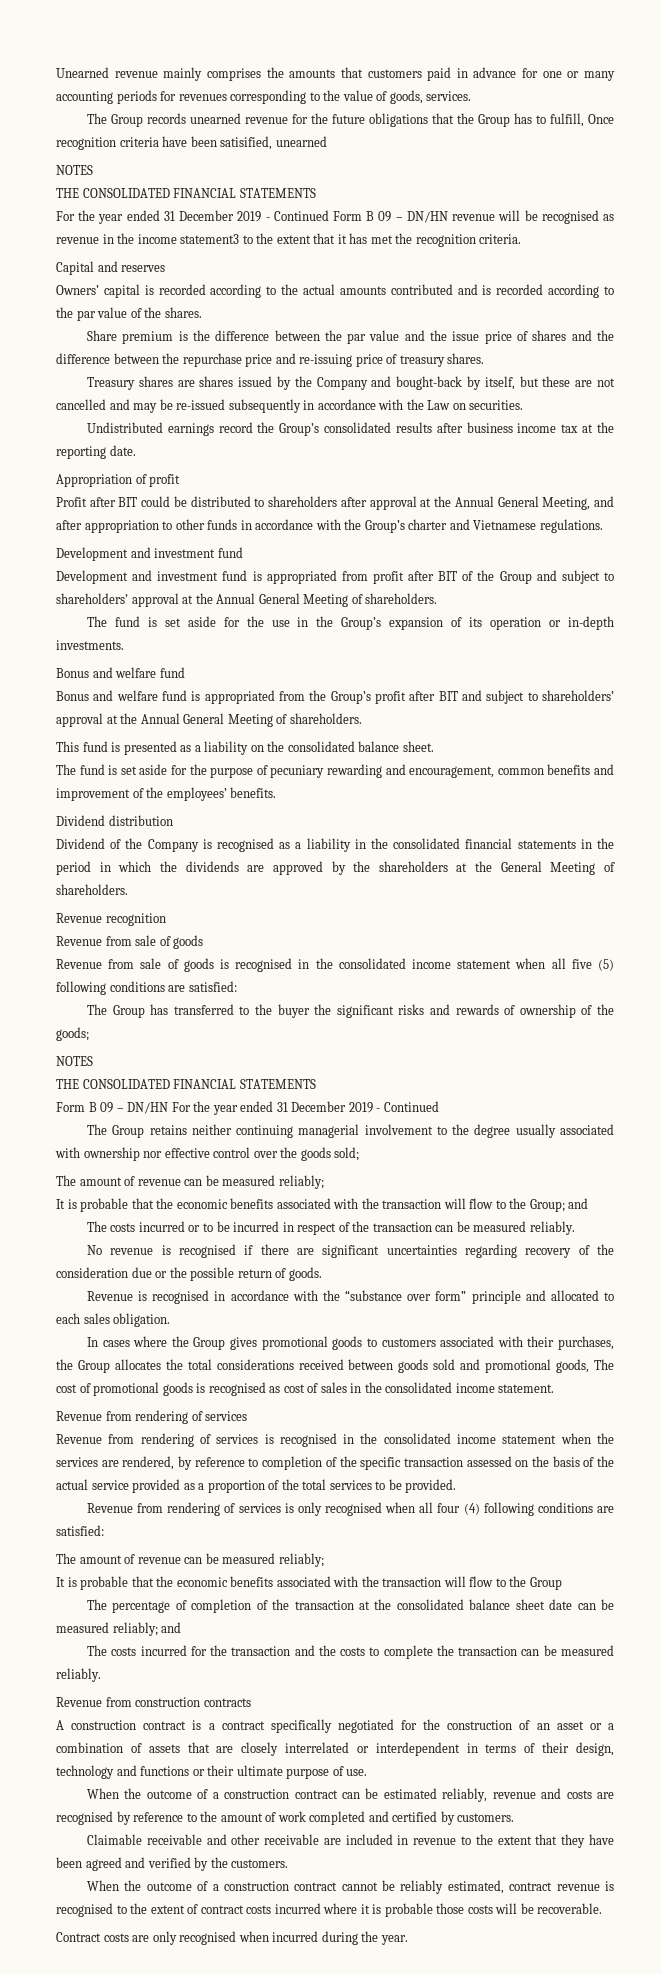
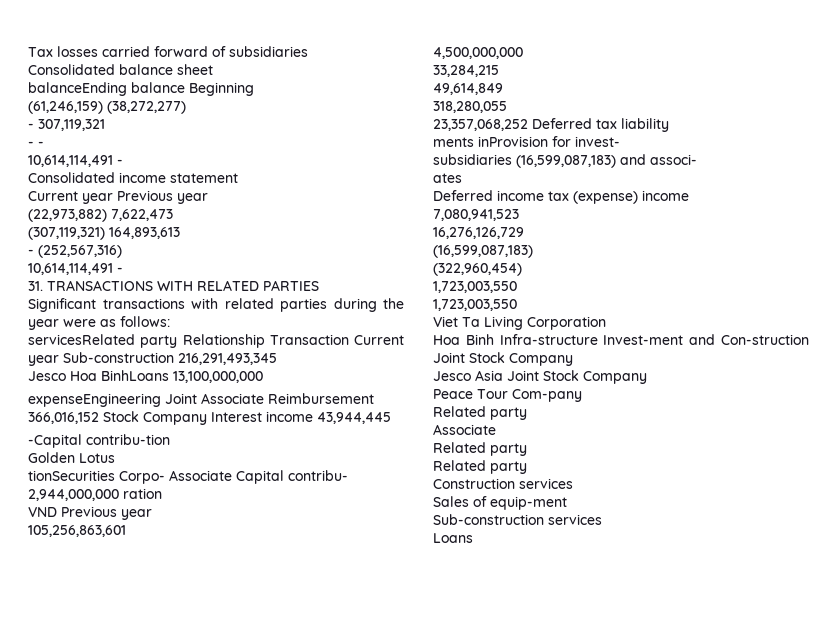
- Unearned revenue mainly comprises the amounts that customers paid in advance for one or many accounting periods for revenues corresponding to the value of goods, services.
- The Group records unearned revenue for the future obligations that the Group has to fulfill, Once recognition criteria have been satisified, unearned
- NOTES
- THE CONSOLIDATED FINANCIAL STATEMENTS
- For the year ended 31 December 2019 - Continued Form B 09 – DN/HN revenue will be recognised as revenue in the income statement3 to the extent that it has met the recognition criteria.
- Capital and reserves
- Owners’ capital is recorded according to the actual amounts contributed and is recorded according to the par value of the shares.
- Share premium is the difference between the par value and the issue price of shares and the difference between the repurchase price and re-issuing price of treasury shares.
- Treasury shares are shares issued by the Company and bought-back by itself, but these are not cancelled and may be re-issued subsequently in accordance with the Law on securities.
- Undistributed earnings record the Group’s consolidated results after business income tax at the reporting date.
- Appropriation of profit
- Profit after BIT could be distributed to shareholders after approval at the Annual General Meeting, and after appropriation to other funds in accordance with the Group’s charter and Vietnamese regulations.
- Development and investment fund
- Development and investment fund is appropriated from profit after BIT of the Group and subject to shareholders’ approval at the Annual General Meeting of shareholders.
- The fund is set aside for the use in the Group’s expansion of its operation or in-depth investments.
- Bonus and welfare fund
- Bonus and welfare fund is appropriated from the Group’s profit after BIT and subject to shareholders’ approval at the Annual General Meeting of shareholders.
- This fund is presented as a liability on the consolidated balance sheet.
- The fund is set aside for the purpose of pecuniary rewarding and encouragement, common benefits and improvement of the employees’ benefits.
- Dividend distribution
- Dividend of the Company is recognised as a liability in the consolidated financial statements in the period in which the dividends are approved by the shareholders at the General Meeting of shareholders.
- Revenue recognition
- Revenue from sale of goods
- Revenue from sale of goods is recognised in the consolidated income statement when all five (5) following conditions are satisfied:
- The Group has transferred to the buyer the significant risks and rewards of ownership of the goods;
- NOTES
- THE CONSOLIDATED FINANCIAL STATEMENTS
- Form B 09 – DN/HN For the year ended 31 December 2019 - Continued
- The Group retains neither continuing managerial involvement to the degree usually associated with ownership nor effective control over the goods sold;
- The amount of revenue can be measured reliably;
- It is probable that the economic benefits associated with the transaction will flow to the Group; and
- The costs incurred or to be incurred in respect of the transaction can be measured reliably.
- No revenue is recognised if there are significant uncertainties regarding recovery of the consideration due or the possible return of goods.
- Revenue is recognised in accordance with the “substance over form” principle and allocated to each sales obligation.
- In cases where the Group gives promotional goods to customers associated with their purchases, the Group allocates the total considerations received between goods sold and promotional goods, The cost of promotional goods is recognised as cost of sales in the consolidated income statement.
- Revenue from rendering of services
- Revenue from rendering of services is recognised in the consolidated income statement when the services are rendered, by reference to completion of the specific transaction assessed on the basis of the actual service provided as a proportion of the total services to be provided.
- Revenue from rendering of services is only recognised when all four (4) following conditions are satisfied:
- The amount of revenue can be measured reliably;
- It is probable that the economic benefits associated with the transaction will flow to the Group
- The percentage of completion of the transaction at the consolidated balance sheet date can be measured reliably; and
- The costs incurred for the transaction and the costs to complete the transaction can be measured reliably.
- Revenue from construction contracts
- A construction contract is a contract specifically negotiated for the construction of an asset or a combination of assets that are closely interrelated or interdependent in terms of their design, technology and functions or their ultimate purpose of use.
- When the outcome of a construction contract can be estimated reliably, revenue and costs are recognised by reference to the amount of work completed and certified by customers.
- Claimable receivable and other receivable are included in revenue to the extent that they have been agreed and verified by the customers.
- When the outcome of a construction contract cannot be reliably estimated, contract revenue is recognised to the extent of contract costs incurred where it is probable those costs will be recoverable.
- Contract costs are only recognised when incurred during the year.
+ Tax losses carried forward of subsidiaries
+ Consolidated balance sheet
+ balanceEnding balance Beginning
+ (61,246,159) (38,272,277)
+ - 307,119,321
+ - -
+ 10,614,114,491 -
+ Consolidated income statement
+ Current year Previous year
+ (22,973,882) 7,622,473
+ (307,119,321) 164,893,613
+ - (252,567,316)
+ 10,614,114,491 -
+ 31. TRANSACTIONS WITH RELATED PARTIES
+ Significant transactions with related parties during the year were as follows:
+ servicesRelated party Relationship Transaction Current year Sub-construction 216,291,493,345
+ Jesco Hoa BinhLoans 13,100,000,000
+ expenseEngineering Joint Associate Reimbursement 366,016,152 Stock Company Interest income 43,944,445
+ -Capital contribu-tion
+ Golden Lotus
+ tionSecurities Corpo- Associate Capital contribu- 2,944,000,000 ration
+ VND Previous year
+ 105,256,863,601
+ 4,500,000,000
+ 33,284,215
+ 49,614,849
+ 318,280,055
+ 23,357,068,252 Deferred tax liability
+ ments inProvision for invest-
+ subsidiaries (16,599,087,183) and associ-
+ ates
+ Deferred income tax (expense) income
+ 7,080,941,523
+ 16,276,126,729
+ (16,599,087,183)
+ (322,960,454)
+ 1,723,003,550
+ 1,723,003,550
+ Viet Ta Living Corporation
+ Hoa Binh Infra-structure Invest-ment and Con-struction Joint Stock Company
+ Jesco Asia Joint Stock Company
+ Peace Tour Com-pany
+ Related party
+ Associate
+ Related party
+ Related party
+ Construction services
+ Sales of equip-ment
+ Sub-construction services
+ Loans

